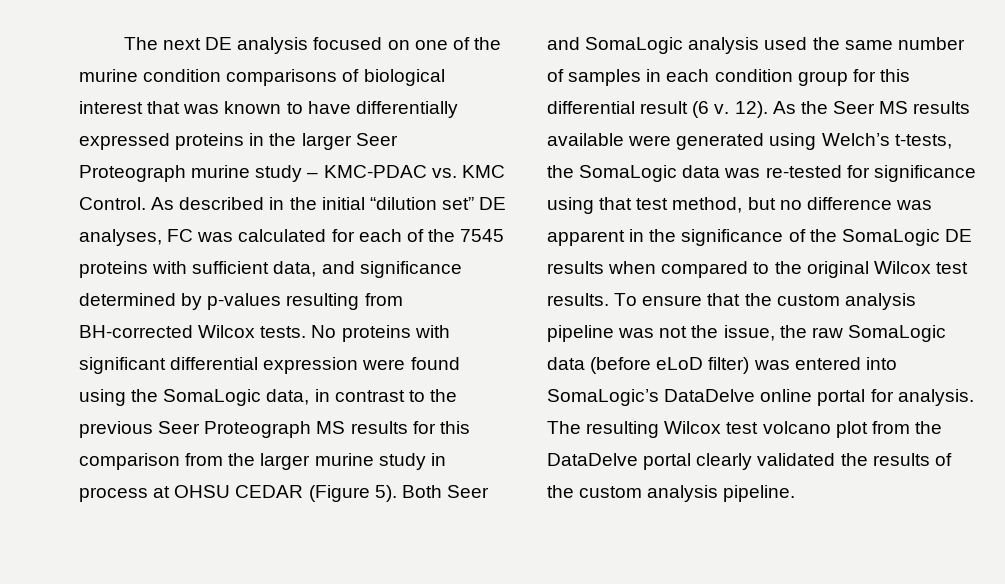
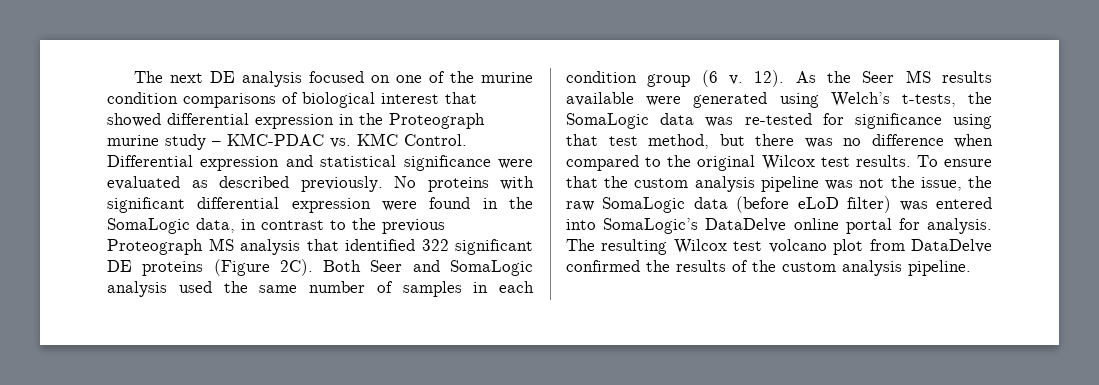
- The next DE analysis focused on one of the murine condition comparisons of biological interest that was known to have differentially expressed proteins in the larger Seer Proteograph murine study – KMC-PDAC vs. KMC Control.
+ The next DE analysis focused on one of the murine condition comparisons of biological interest that showed differential expression in the Proteograph murine study – KMC-PDAC vs. KMC Control.
- As described in the initial “dilution set” DE analyses, FC was calculated for each of the 7545 proteins with sufficient data, and significance determined by p-values resulting from BH-corrected Wilcox tests.
+ Differential expression and statistical significance were evaluated as described previously.
- No proteins with significant differential expression were found using the SomaLogic data, in contrast to the previous Seer Proteograph MS results for this comparison from the larger murine study in process at OHSU CEDAR (Figure 5).
+ No proteins with significant differential expression were found in the SomaLogic data, in contrast to the previous Proteograph MS analysis that identified 322 significant DE proteins (Figure 2C).
- Both Seer and SomaLogic analysis used the same number of samples in each condition group for this differential result (6 v.
+ Both Seer and SomaLogic analysis used the same number of samples in each condition group (6 v.
- As the Seer MS results available were generated using Welch’s t-tests, the SomaLogic data was re-tested for significance using that test method, but no difference was apparent in the significance of the SomaLogic DE results when compared to the original Wilcox test results.
+ As the Seer MS results available were generated using Welch’s t-tests, the SomaLogic data was re-tested for significance using that test method, but there was no difference when compared to the original Wilcox test results.
- The resulting Wilcox test volcano plot from the DataDelve portal clearly validated the results of the custom analysis pipeline.
+ The resulting Wilcox test volcano plot from DataDelve confirmed the results of the custom analysis pipeline.

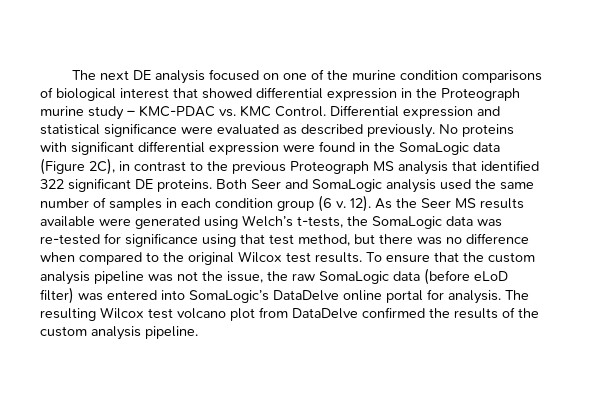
- No proteins with significant differential expression were found in the SomaLogic data, in contrast to the previous Proteograph MS analysis that identified 322 significant DE proteins (Figure 2C).
+ No proteins with significant differential expression were found in the SomaLogic data (Figure 2C), in contrast to the previous Proteograph MS analysis that identified 322 significant DE proteins.

